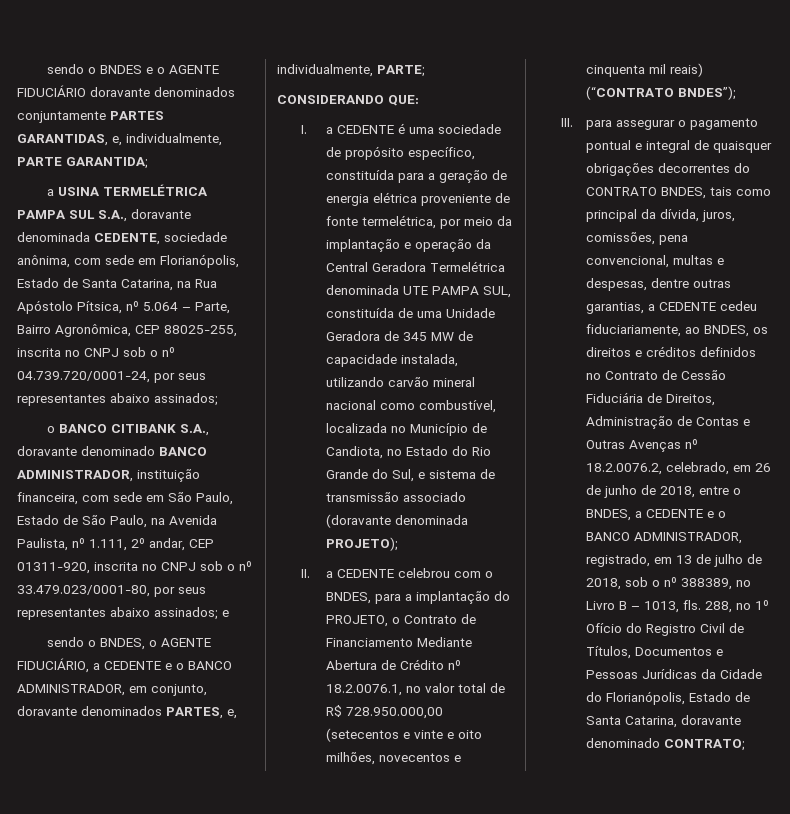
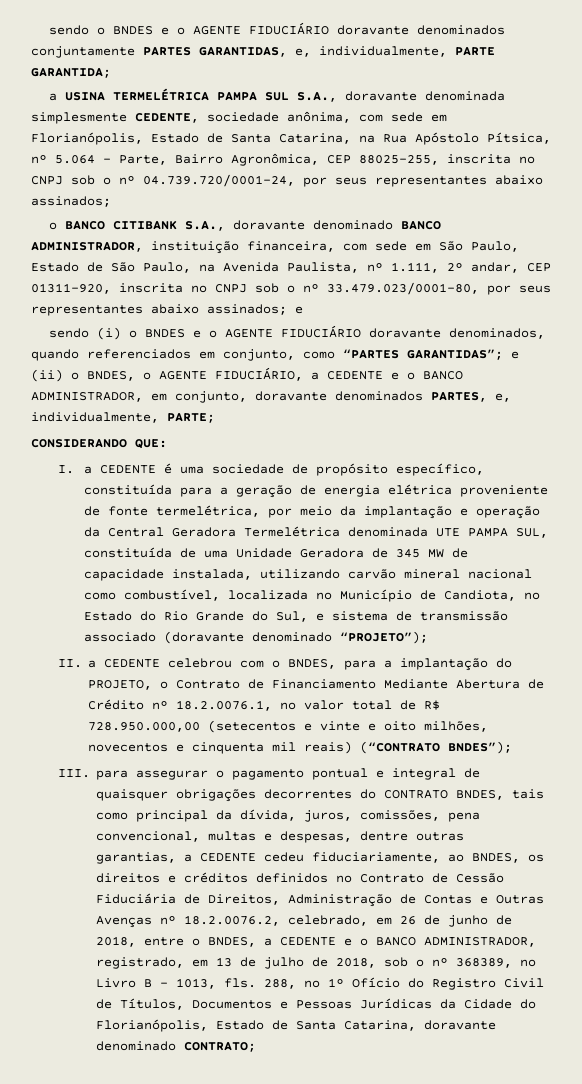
- a USINA TERMELÉTRICA PAMPA SUL S.A., doravante denominada CEDENTE, sociedade anônima, com sede em Florianópolis, Estado de Santa Catarina, na Rua Apóstolo Pítsica, nº 5.064 – Parte, Bairro Agronômica, CEP 88025-255, inscrita no CNPJ sob o nº 04.739.720/0001-24, por seus representantes abaixo assinados;
+ a USINA TERMELÉTRICA PAMPA SUL S.A., doravante denominada simplesmente CEDENTE, sociedade anônima, com sede em Florianópolis, Estado de Santa Catarina, na Rua Apóstolo Pítsica, nº 5.064 – Parte, Bairro Agronômica, CEP 88025-255, inscrita no CNPJ sob o nº 04.739.720/0001-24, por seus representantes abaixo assinados;
- sendo o BNDES, o AGENTE FIDUCIÁRIO, a CEDENTE e o BANCO ADMINISTRADOR, em conjunto, doravante denominados PARTES, e, individualmente, PARTE;
+ sendo (i) o BNDES e o AGENTE FIDUCIÁRIO doravante denominados, quando referenciados em conjunto, como “PARTES GARANTIDAS”; e (ii) o BNDES, o AGENTE FIDUCIÁRIO, a CEDENTE e o BANCO ADMINISTRADOR, em conjunto, doravante denominados PARTES, e, individualmente, PARTE;
- I. a CEDENTE é uma sociedade de propósito específico, constituída para a geração de energia elétrica proveniente de fonte termelétrica, por meio da implantação e operação da Central Geradora Termelétrica denominada UTE PAMPA SUL, constituída de uma Unidade Geradora de 345 MW de capacidade instalada, utilizando carvão mineral nacional como combustível, localizada no Município de Candiota, no Estado do Rio Grande do Sul, e sistema de transmissão associado (doravante denominada PROJETO);
+ I. a CEDENTE é uma sociedade de propósito específico, constituída para a geração de energia elétrica proveniente de fonte termelétrica, por meio da implantação e operação da Central Geradora Termelétrica denominada UTE PAMPA SUL, constituída de uma Unidade Geradora de 345 MW de capacidade instalada, utilizando carvão mineral nacional como combustível, localizada no Município de Candiota, no Estado do Rio Grande do Sul, e sistema de transmissão associado (doravante denominado “PROJETO”);
- III. para assegurar o pagamento pontual e integral de quaisquer obrigações decorrentes do CONTRATO BNDES, tais como principal da dívida, juros, comissões, pena convencional, multas e despesas, dentre outras garantias, a CEDENTE cedeu fiduciariamente, ao BNDES, os direitos e créditos definidos no Contrato de Cessão Fiduciária de Direitos, Administração de Contas e Outras Avenças nº 18.2.0076.2, celebrado, em 26 de junho de 2018, entre o BNDES, a CEDENTE e o BANCO ADMINISTRADOR, registrado, em 13 de julho de 2018, sob o nº 388389, no Livro B – 1013, fls.
+ III. para assegurar o pagamento pontual e integral de quaisquer obrigações decorrentes do CONTRATO BNDES, tais como principal da dívida, juros, comissões, pena convencional, multas e despesas, dentre outras garantias, a CEDENTE cedeu fiduciariamente, ao BNDES, os direitos e créditos definidos no Contrato de Cessão Fiduciária de Direitos, Administração de Contas e Outras Avenças nº 18.2.0076.2, celebrado, em 26 de junho de 2018, entre o BNDES, a CEDENTE e o BANCO ADMINISTRADOR, registrado, em 13 de julho de 2018, sob o nº 368389, no Livro B – 1013, fls.

